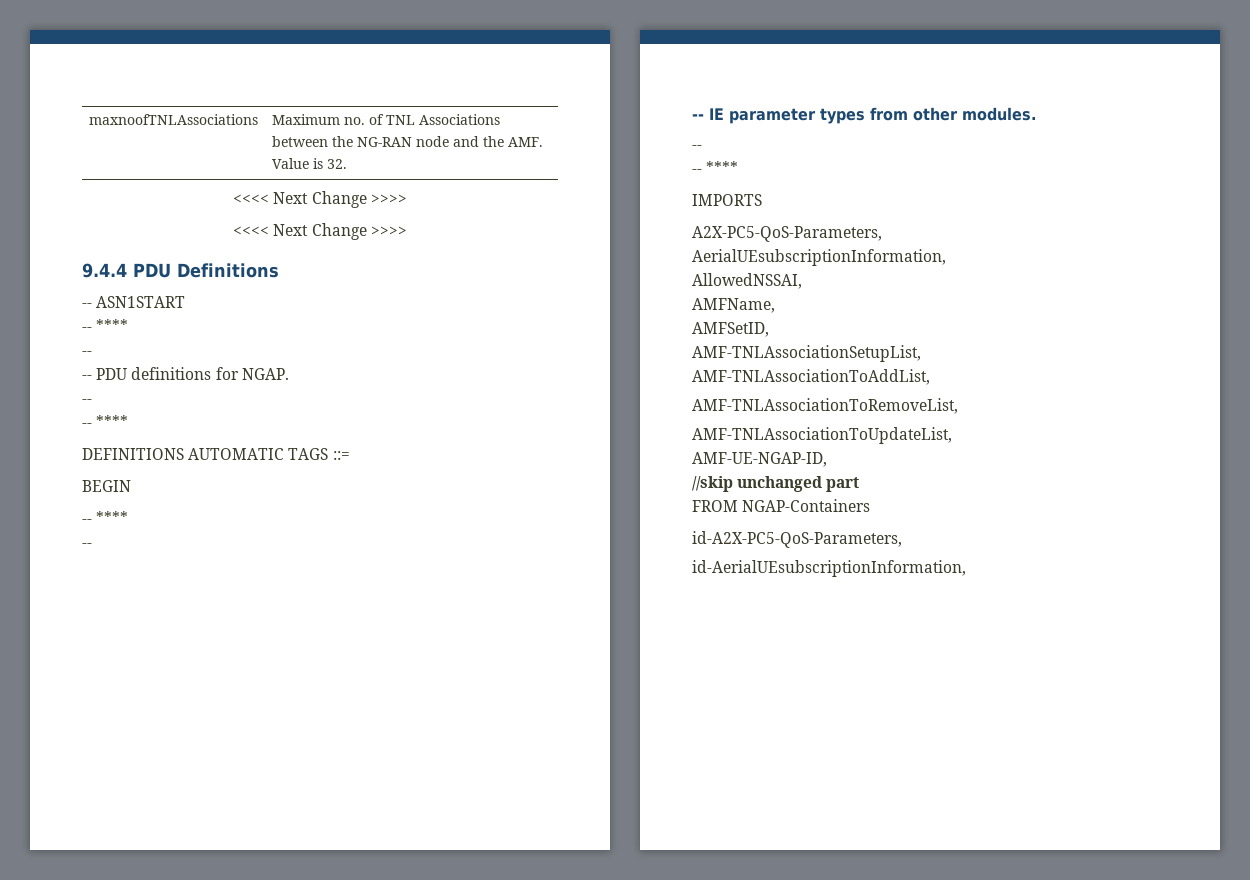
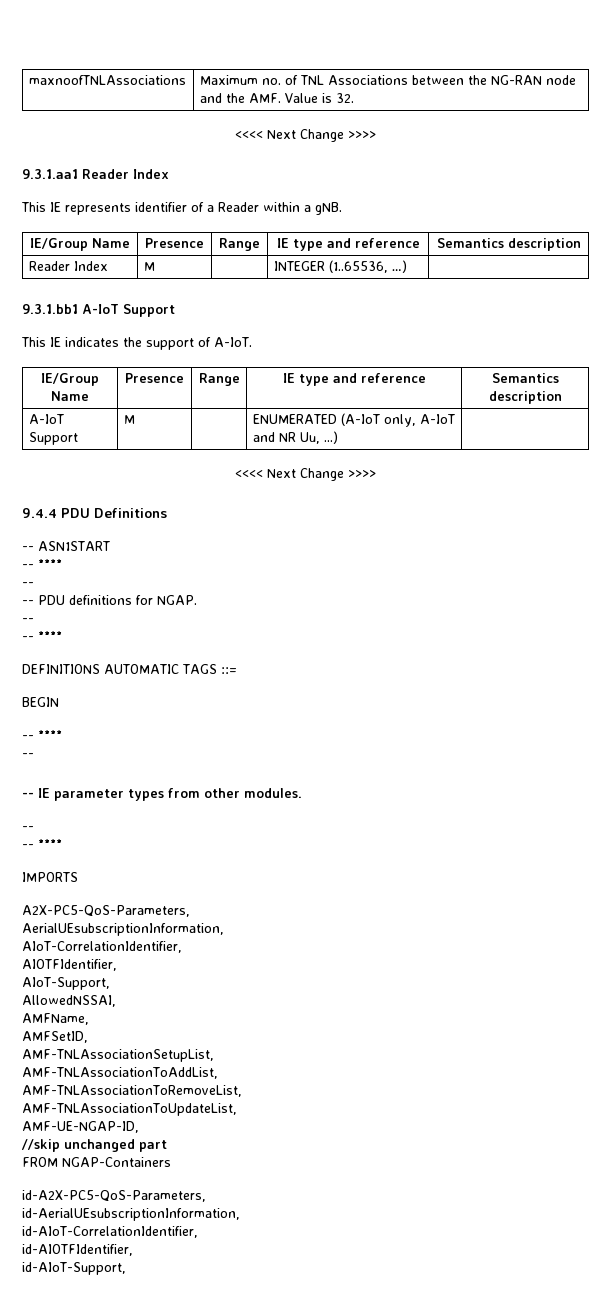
+ 9.3.1.aa1 Reader Index
+ This IE represents identifier of a Reader within a gNB.
+ IE/Group Name | Presence | Range | IE type and reference | Semantics description
+ Reader Index | M | | INTEGER (1..65536, …) |
+ 9.3.1.bb1 A-IoT Support
+ This IE indicates the support of A-IoT.
+ IE/Group Name | Presence | Range | IE type and reference | Semantics description
+ A-IoT Support | M | | ENUMERATED (A-IoT only, A-IoT and NR Uu, ...) |
+ AIoT-CorrelationIdentifier,
+ AIOTFIdentifier,
+ AIoT-Support,
+ id-AIoT-CorrelationIdentifier,
+ id-AIOTFIdentifier,
+ id-AIoT-Support,

